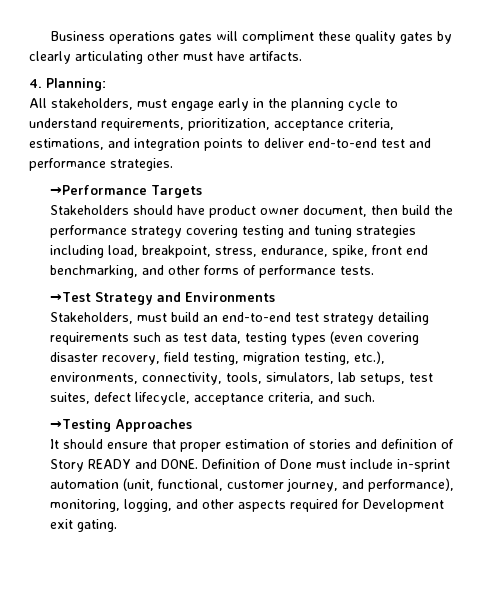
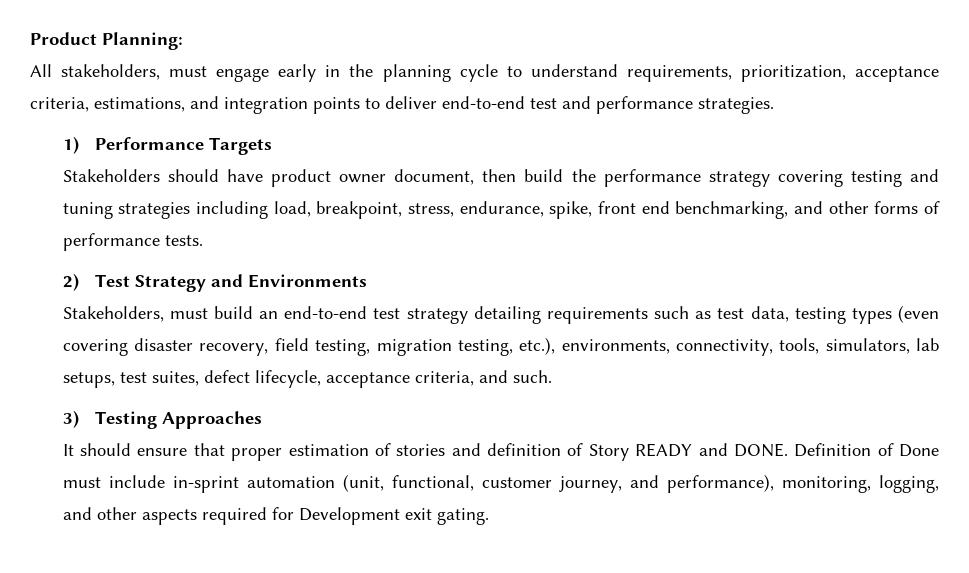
- Business operations gates will compliment these quality gates by clearly articulating other must have artifacts.
- 4. Planning:
+ Product Planning:
- →Performance Targets
+ 1) Performance Targets
- →Test Strategy and Environments
+ 2) Test Strategy and Environments
- →Testing Approaches
+ 3) Testing Approaches

